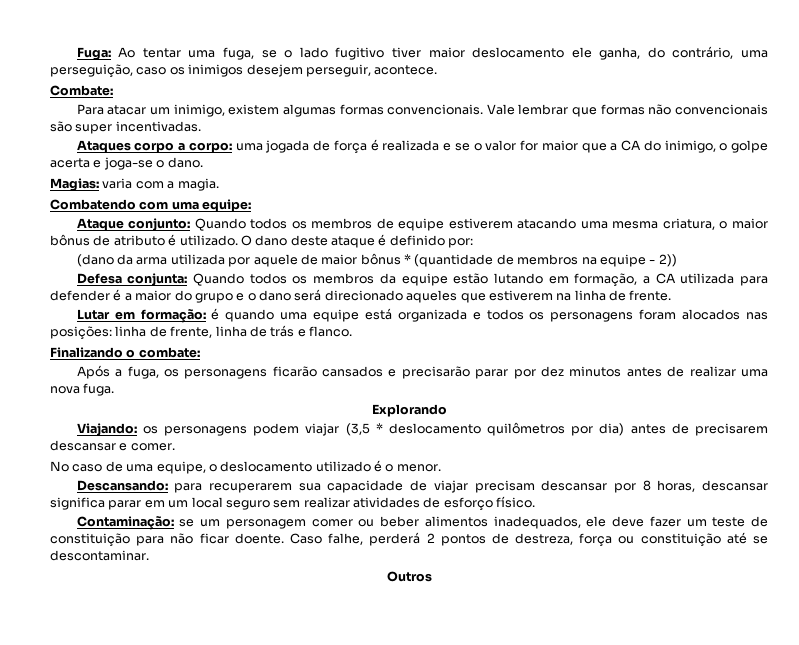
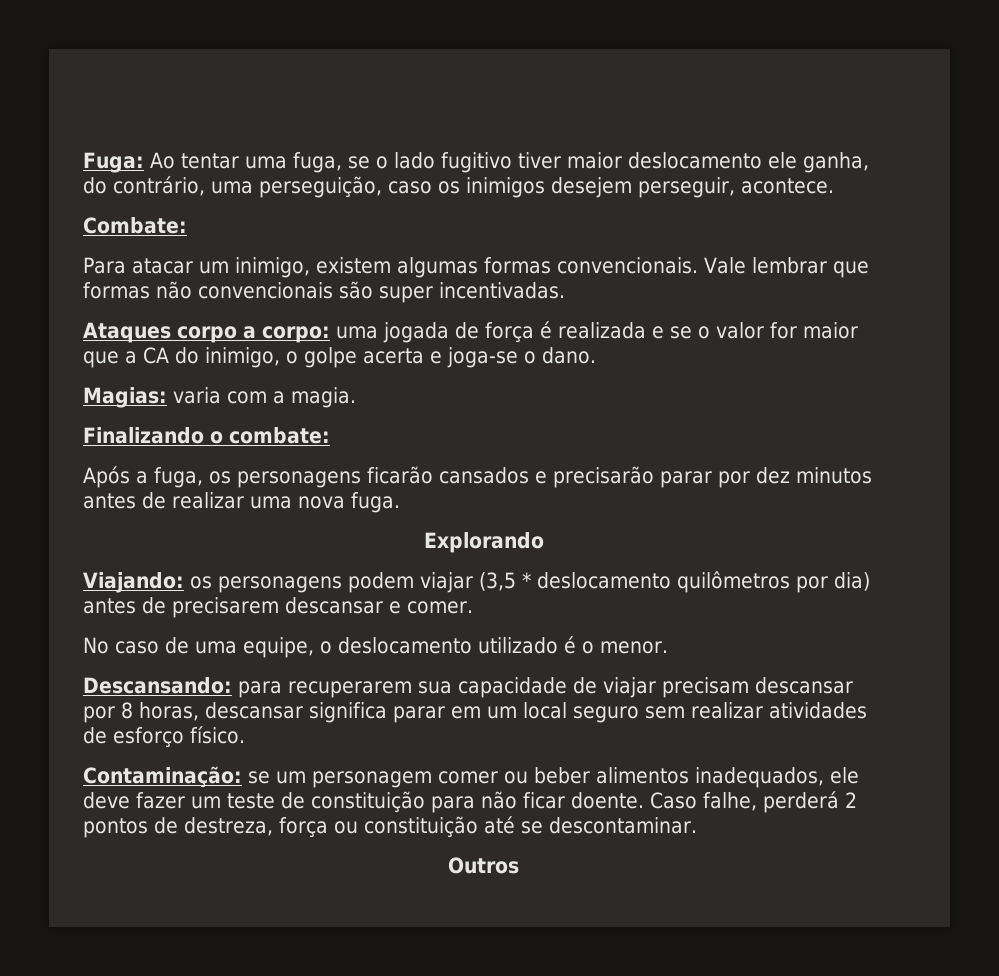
- Combatendo com uma equipe:
- Ataque conjunto: Quando todos os membros de equipe estiverem atacando uma mesma criatura, o maior bônus de atributo é utilizado. O dano deste ataque é definido por:
- (dano da arma utilizada por aquele de maior bônus * (quantidade de membros na equipe - 2))
- Defesa conjunta: Quando todos os membros da equipe estão lutando em formação, a CA utilizada para defender é a maior do grupo e o dano será direcionado aqueles que estiverem na linha de frente.
- Lutar em formação: é quando uma equipe está organizada e todos os personagens foram alocados nas posições: linha de frente, linha de trás e flanco.

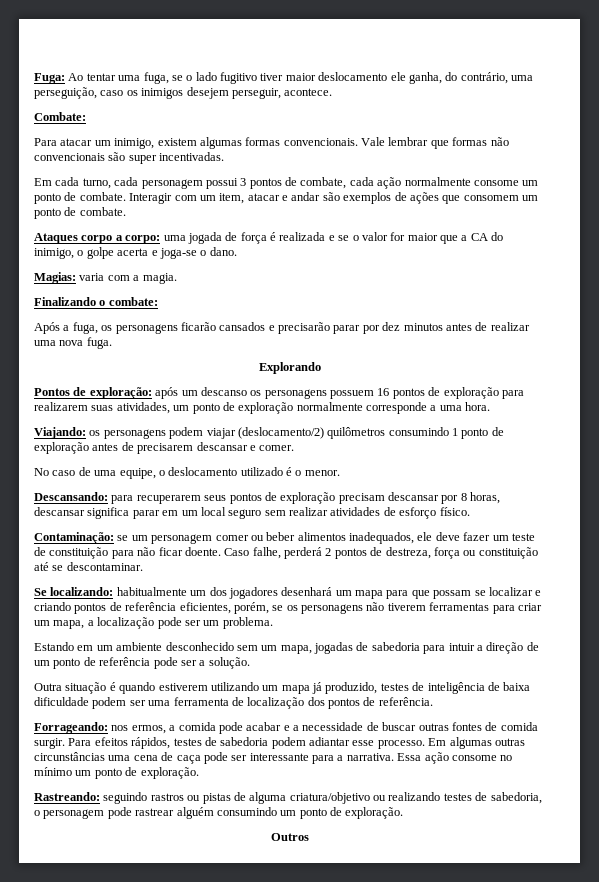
+ Em cada turno, cada personagem possui 3 pontos de combate, cada ação normalmente consome um ponto de combate. Interagir com um item, atacar e andar são exemplos de ações que consomem um ponto de combate.
+ Pontos de exploração: após um descanso os personagens possuem 16 pontos de exploração para realizarem suas atividades, um ponto de exploração normalmente corresponde a uma hora.
- Viajando: os personagens podem viajar (3,5 * deslocamento quilômetros por dia) antes de precisarem descansar e comer.
+ Viajando: os personagens podem viajar (deslocamento/2) quilômetros consumindo 1 ponto de exploração antes de precisarem descansar e comer.
- Descansando: para recuperarem sua capacidade de viajar precisam descansar por 8 horas, descansar significa parar em um local seguro sem realizar atividades de esforço físico.
+ Descansando: para recuperarem seus pontos de exploração precisam descansar por 8 horas, descansar significa parar em um local seguro sem realizar atividades de esforço físico.
+ Se localizando: habitualmente um dos jogadores desenhará um mapa para que possam se localizar e criando pontos de referência eficientes, porém, se os personagens não tiverem ferramentas para criar um mapa, a localização pode ser um problema.
+ Estando em um ambiente desconhecido sem um mapa, jogadas de sabedoria para intuir a direção de um ponto de referência pode ser a solução.
+ Outra situação é quando estiverem utilizando um mapa já produzido, testes de inteligência de baixa dificuldade podem ser uma ferramenta de localização dos pontos de referência.
+ Forrageando: nos ermos, a comida pode acabar e a necessidade de buscar outras fontes de comida surgir. Para efeitos rápidos, testes de sabedoria podem adiantar esse processo. Em algumas outras circunstâncias uma cena de caça pode ser interessante para a narrativa. Essa ação consome no mínimo um ponto de exploração.
+ Rastreando: seguindo rastros ou pistas de alguma criatura/objetivo ou realizando testes de sabedoria, o personagem pode rastrear alguém consumindo um ponto de exploração.

